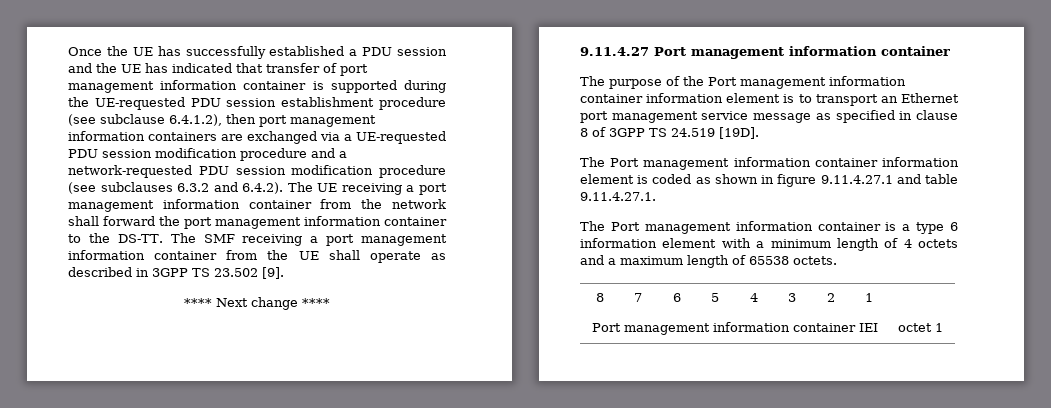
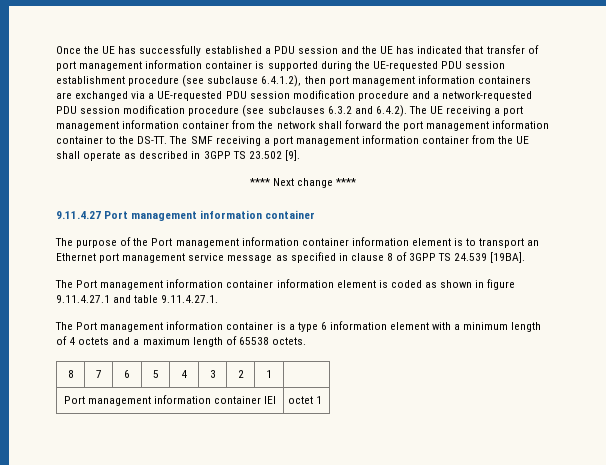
- The purpose of the Port management information container information element is to transport an Ethernet port management service message as specified in clause 8 of 3GPP TS 24.519 [19D].
+ The purpose of the Port management information container information element is to transport an Ethernet port management service message as specified in clause 8 of 3GPP TS 24.539 [19BA].

